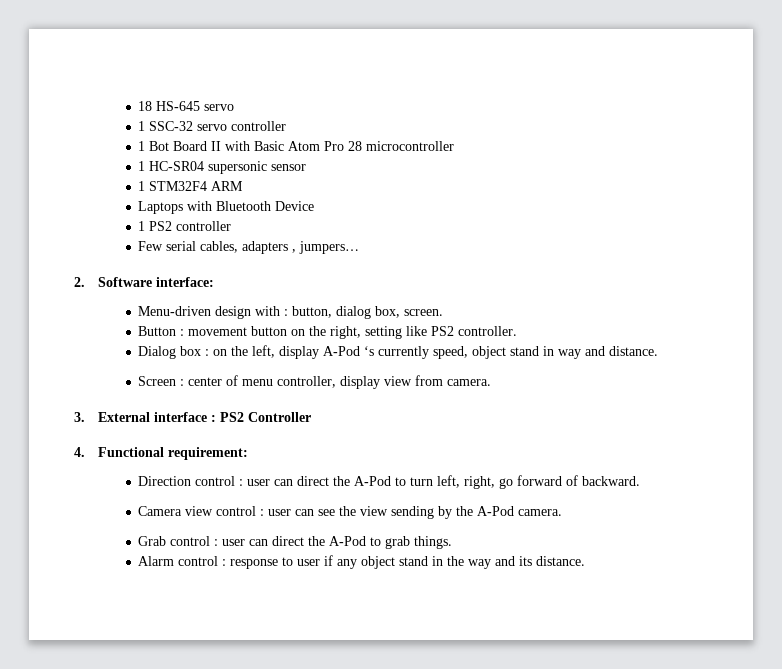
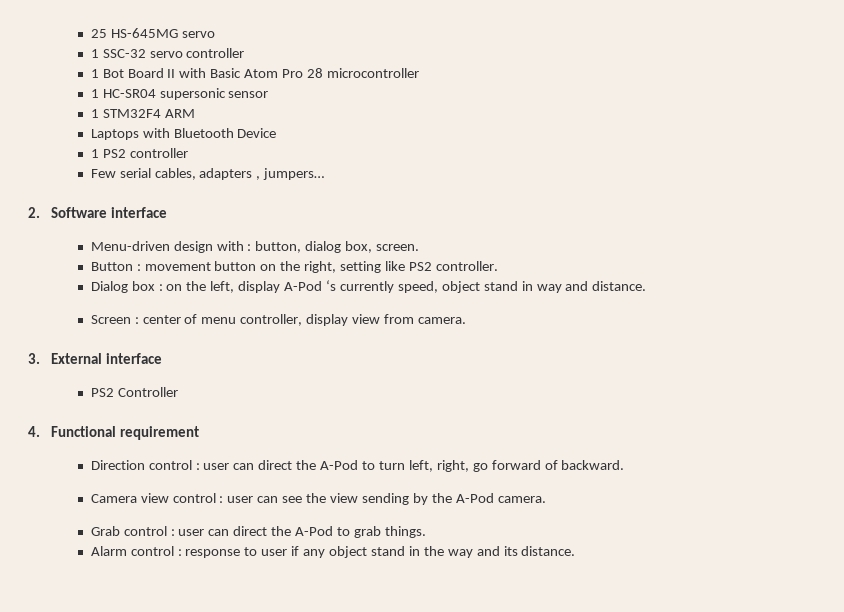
- 18 HS-645 servo
+ 25 HS-645MG servo
- 2. Software interface:
+ 2. Software interface
- 3. External interface : PS2 Controller
+ 3. External interface
+ PS2 Controller
- 4. Functional requirement:
+ 4. Functional requirement

